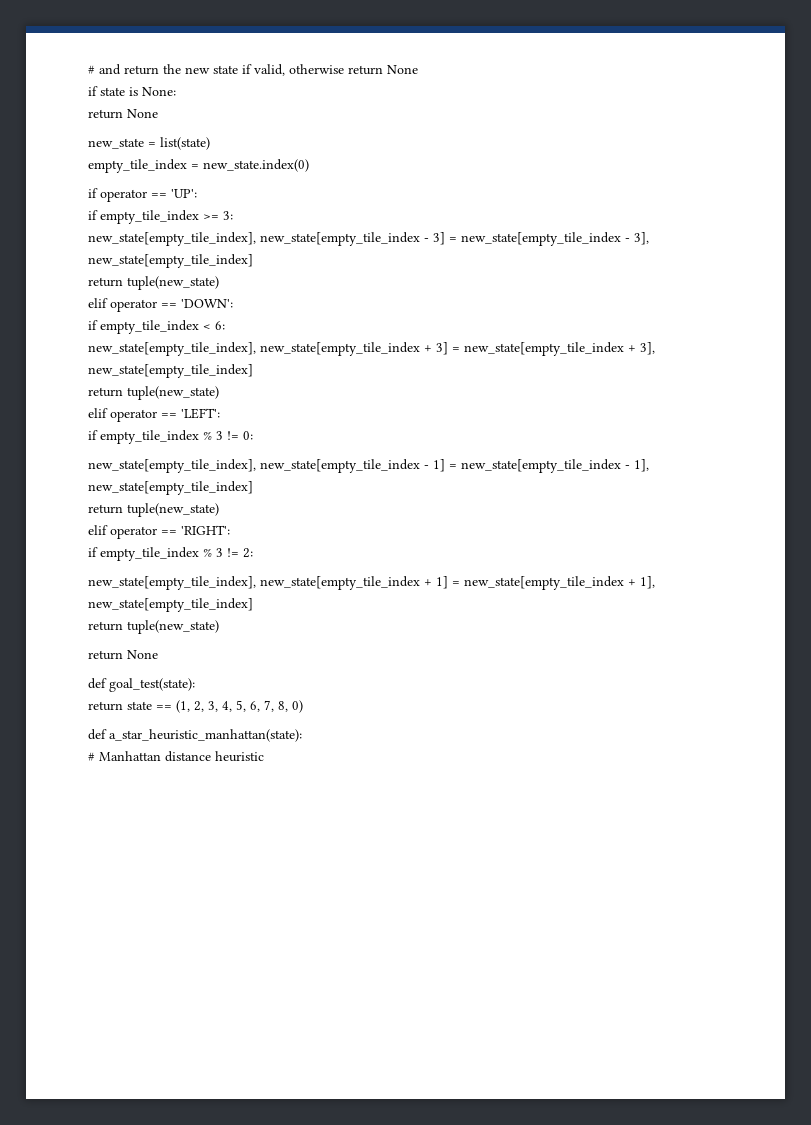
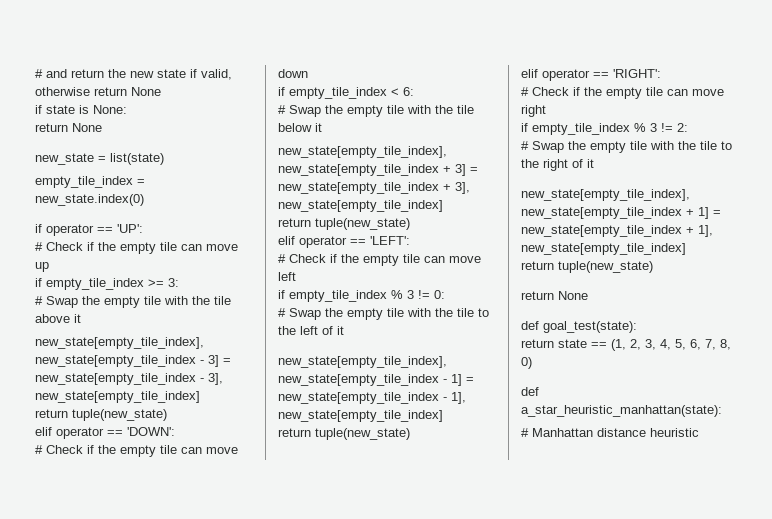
+ # Check if the empty tile can move up
  if empty_tile_index >= 3:
+ # Swap the empty tile with the tile above it
+ # Check if the empty tile can move down
  if empty_tile_index < 6:
+ # Swap the empty tile with the tile below it
+ # Check if the empty tile can move left
+ # Swap the empty tile with the tile to the left of it
+ # Check if the empty tile can move right
+ # Swap the empty tile with the tile to the right of it

